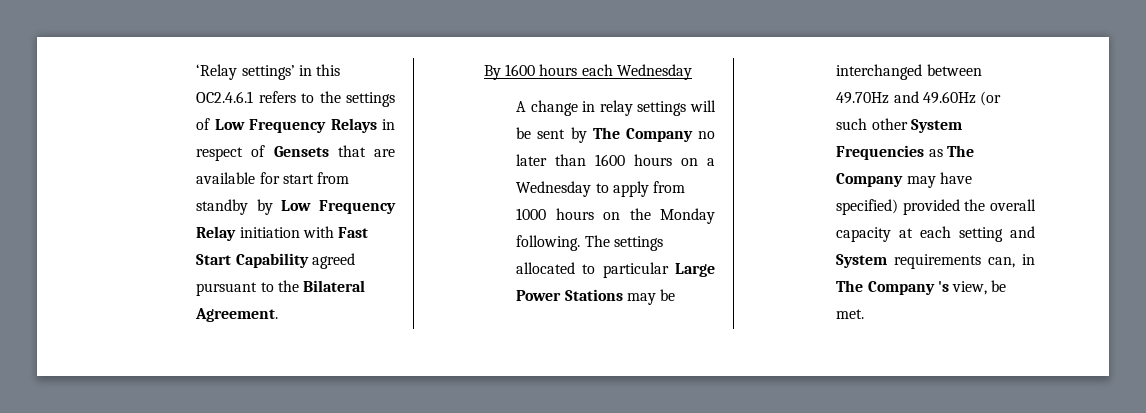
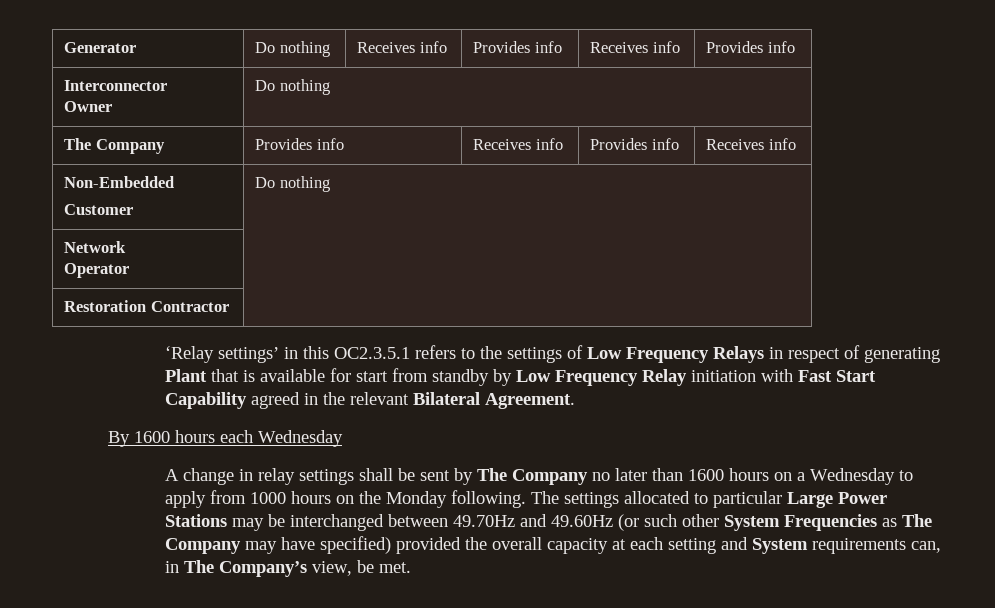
+ Generator | Do nothing | Receives info | Provides info | Receives info | Provides info
+ Interconnector
+ Owner | Do nothing
+ The Company | Provides info | Receives info | Provides info | Receives info
+ Non-Embedded
+ Customer | Do nothing
+ Network
+ Operator |
+ Restoration Contractor |
- ‘Relay settings’ in this OC2.4.6.1 refers to the settings of Low Frequency Relays in respect of Gensets that are available for start from standby by Low Frequency Relay initiation with Fast Start Capability agreed pursuant to the Bilateral Agreement.
+ ‘Relay settings’ in this OC2.3.5.1 refers to the settings of Low Frequency Relays in respect of generating Plant that is available for start from standby by Low Frequency Relay initiation with Fast Start Capability agreed in the relevant Bilateral Agreement.
- A change in relay settings will be sent by The Company no later than 1600 hours on a Wednesday to apply from 1000 hours on the Monday following.
+ A change in relay settings shall be sent by The Company no later than 1600 hours on a Wednesday to apply from 1000 hours on the Monday following.
- The settings allocated to particular Large Power Stations may be interchanged between 49.70Hz and 49.60Hz (or such other System Frequencies as The Company may have specified) provided the overall capacity at each setting and System requirements can, in The Company 's view, be met.
+ The settings allocated to particular Large Power Stations may be interchanged between 49.70Hz and 49.60Hz (or such other System Frequencies as The Company may have specified) provided the overall capacity at each setting and System requirements can, in The Company’s view, be met.

